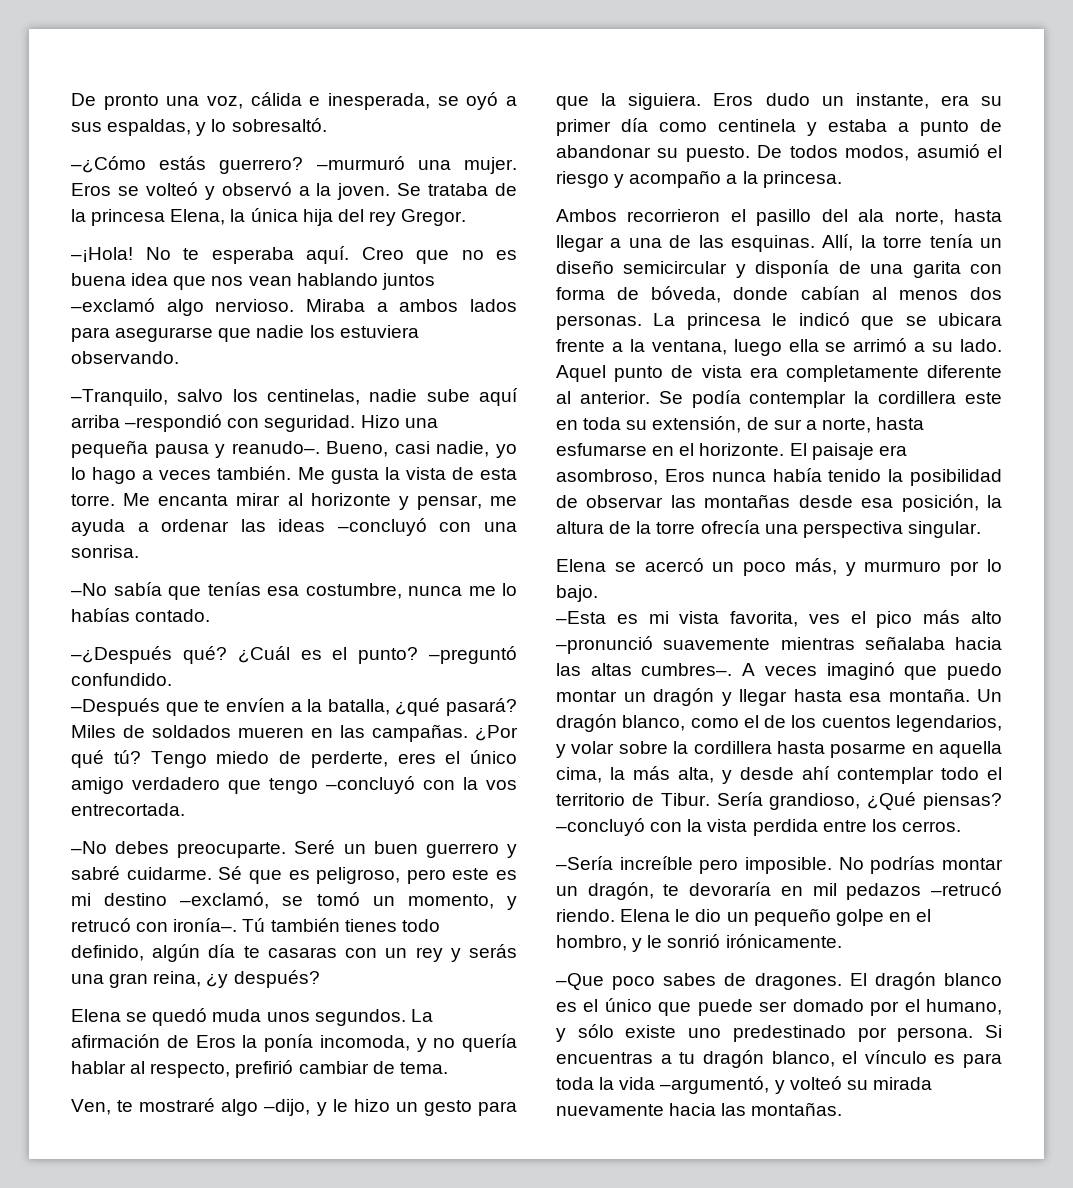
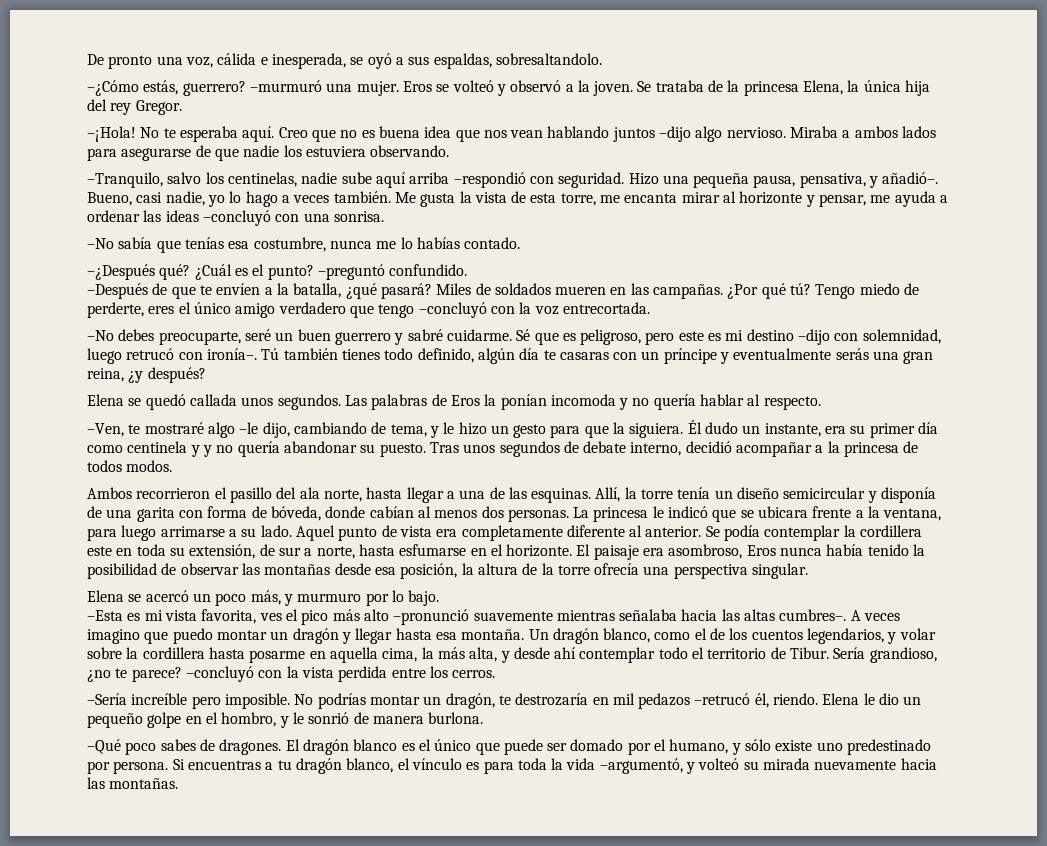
- De pronto una voz, cálida e inesperada, se oyó a sus espaldas, y lo sobresaltó.
+ De pronto una voz, cálida e inesperada, se oyó a sus espaldas, sobresaltandolo.
- –¿Cómo estás guerrero?
+ –¿Cómo estás, guerrero?
- Creo que no es buena idea que nos vean hablando juntos –exclamó algo nervioso.
+ Creo que no es buena idea que nos vean hablando juntos –dijo algo nervioso.
- Miraba a ambos lados para asegurarse que nadie los estuviera observando.
+ Miraba a ambos lados para asegurarse de que nadie los estuviera observando.
- Hizo una pequeña pausa y reanudo–.
+ Hizo una pequeña pausa, pensativa, y añadió–.
- Me gusta la vista de esta torre. Me encanta mirar al horizonte y pensar, me ayuda a ordenar las ideas –concluyó con una sonrisa.
+ Me gusta la vista de esta torre, me encanta mirar al horizonte y pensar, me ayuda a ordenar las ideas –concluyó con una sonrisa.
- –Después que te envíen a la batalla, ¿qué pasará?
+ –Después de que te envíen a la batalla, ¿qué pasará?
- Tengo miedo de perderte, eres el único amigo verdadero que tengo –concluyó con la vos entrecortada.
+ Tengo miedo de perderte, eres el único amigo verdadero que tengo –concluyó con la voz entrecortada.
- –No debes preocuparte. Seré un buen guerrero y sabré cuidarme.
+ –No debes preocuparte, seré un buen guerrero y sabré cuidarme.
- Sé que es peligroso, pero este es mi destino –exclamó, se tomó un momento, y retrucó con ironía–.
+ Sé que es peligroso, pero este es mi destino –dijo con solemnidad, luego retrucó con ironía–.
- Tú también tienes todo definido, algún día te casaras con un rey y serás una gran reina, ¿y después?
+ Tú también tienes todo definido, algún día te casaras con un príncipe y eventualmente serás una gran reina, ¿y después?
- Elena se quedó muda unos segundos.
+ Elena se quedó callada unos segundos.
- La afirmación de Eros la ponía incomoda, y no quería hablar al respecto, prefirió cambiar de tema.
- Ven, te mostraré algo –dijo, y le hizo un gesto para que la siguiera.
+ Las palabras de Eros la ponían incomoda y no quería hablar al respecto.
+ –Ven, te mostraré algo –le dijo, cambiando de tema, y le hizo un gesto para que la siguiera.
- Eros dudo un instante, era su primer día como centinela y estaba a punto de abandonar su puesto. De todos modos, asumió el riesgo y acompaño a la princesa.
+ Él dudo un instante, era su primer día como centinela y y no quería abandonar su puesto. Tras unos segundos de debate interno, decidió acompañar a la princesa de todos modos.
- La princesa le indicó que se ubicara frente a la ventana, luego ella se arrimó a su lado.
+ La princesa le indicó que se ubicara frente a la ventana, para luego arrimarse a su lado.
- A veces imaginó que puedo montar un dragón y llegar hasta esa montaña.
+ A veces imagino que puedo montar un dragón y llegar hasta esa montaña.
- Sería grandioso, ¿Qué piensas?
+ Sería grandioso, ¿no te parece?
- No podrías montar un dragón, te devoraría en mil pedazos –retrucó riendo.
+ No podrías montar un dragón, te destrozaría en mil pedazos –retrucó él, riendo.
- Elena le dio un pequeño golpe en el hombro, y le sonrió irónicamente.
- –Que poco sabes de dragones.
+ Elena le dio un pequeño golpe en el hombro, y le sonrió de manera burlona.
+ –Qué poco sabes de dragones.

